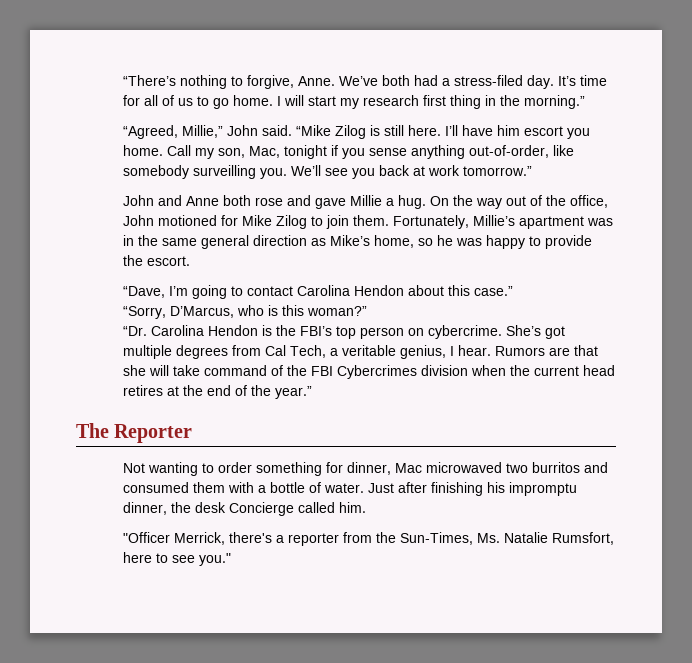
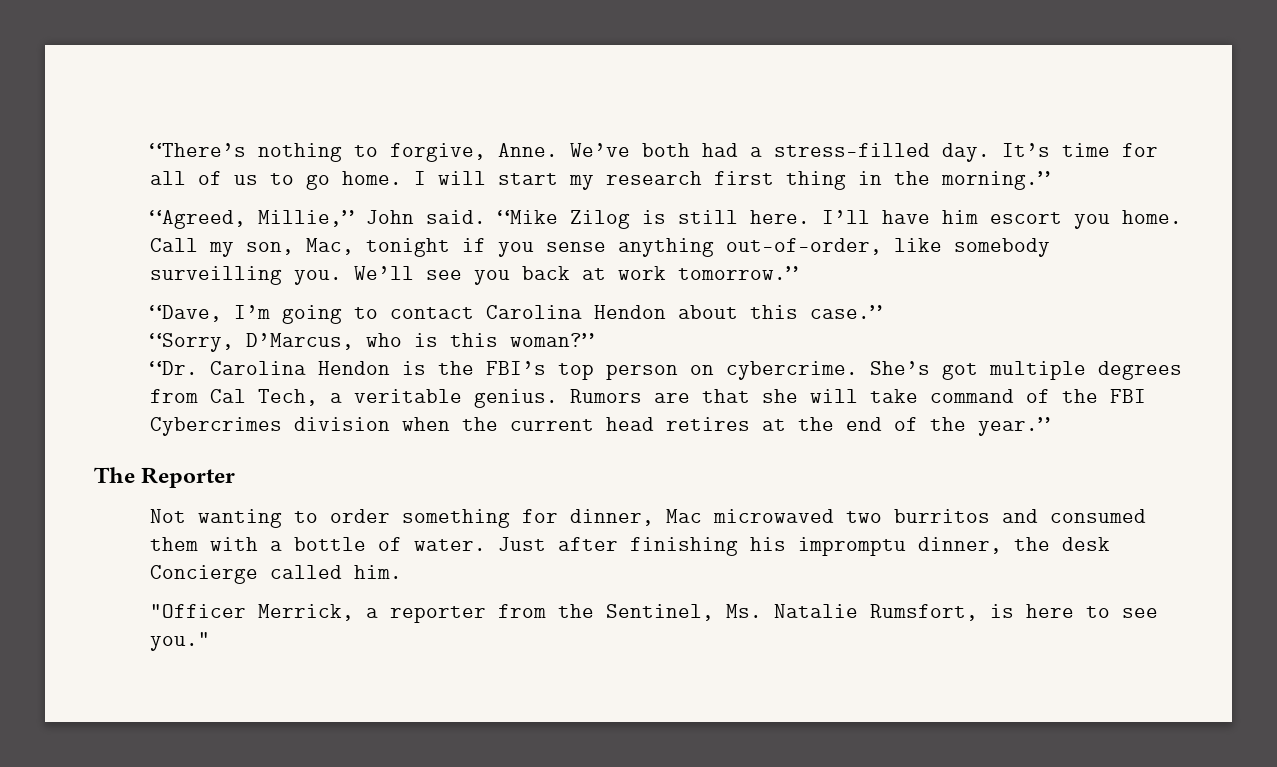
- We’ve both had a stress-filed day.
+ We’ve both had a stress-filled day.
- John and Anne both rose and gave Millie a hug. On the way out of the office, John motioned for Mike Zilog to join them. Fortunately, Millie’s apartment was in the same general direction as Mike’s home, so he was happy to provide the escort.
- She’s got multiple degrees from Cal Tech, a veritable genius, I hear.
+ She’s got multiple degrees from Cal Tech, a veritable genius.
- "Officer Merrick, there's a reporter from the Sun-Times, Ms. Natalie Rumsfort, here to see you."
+ "Officer Merrick, a reporter from the Sentinel, Ms. Natalie Rumsfort, is here to see you."

